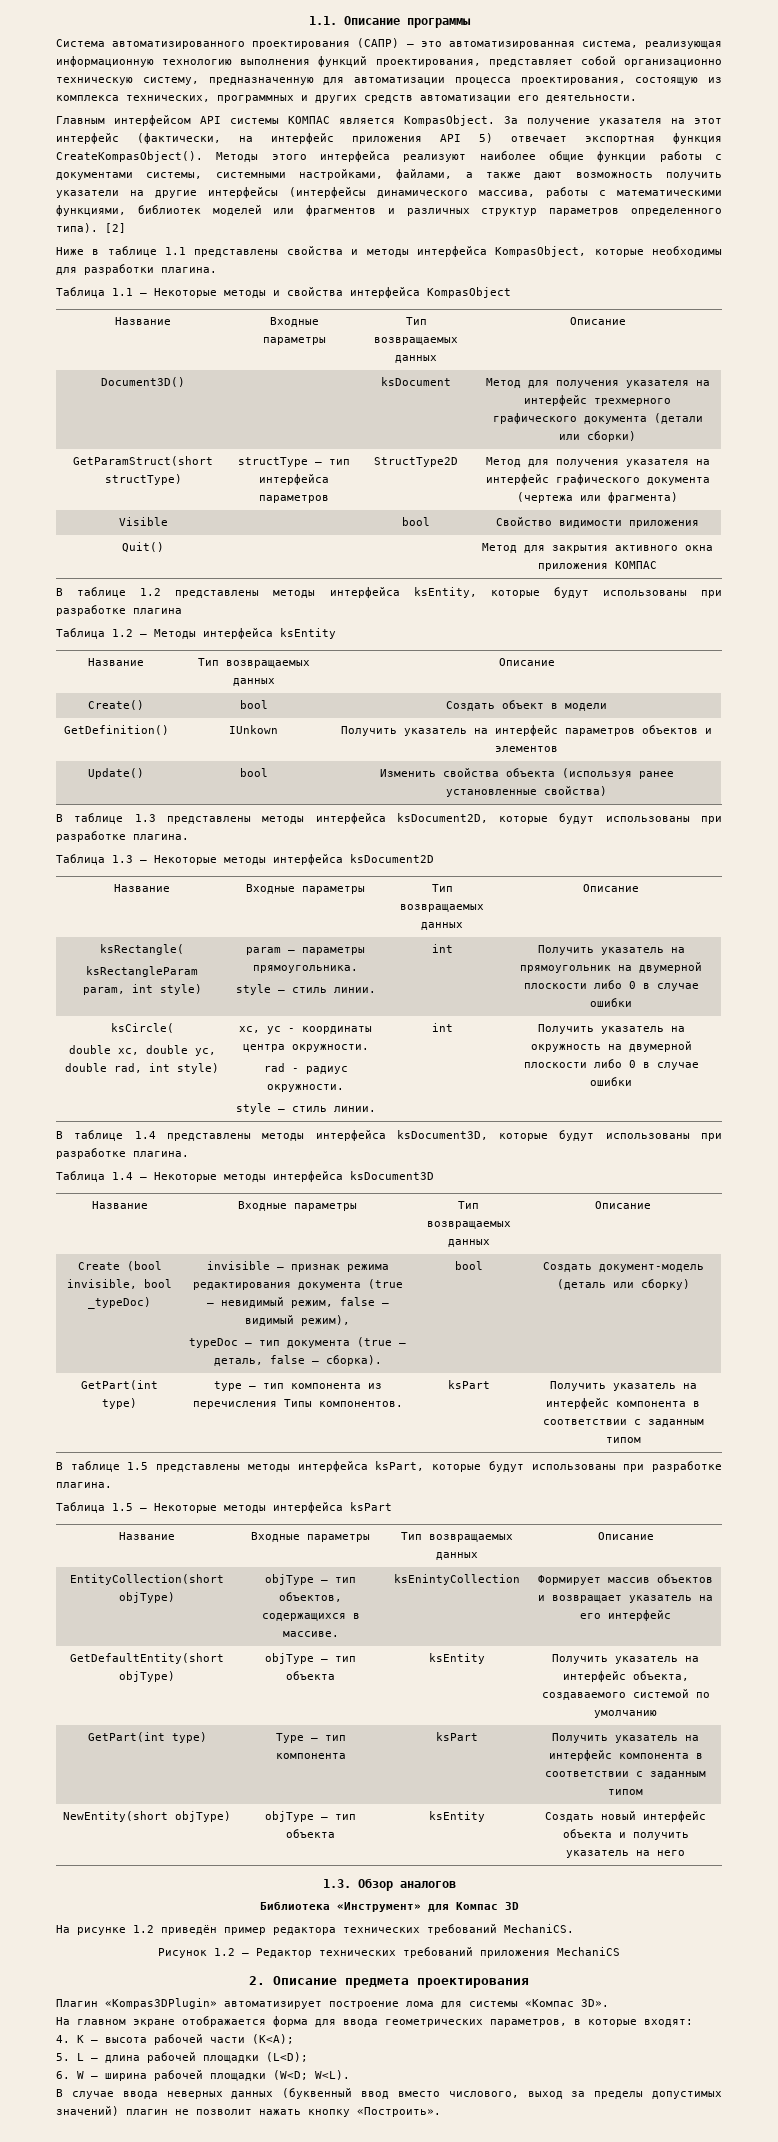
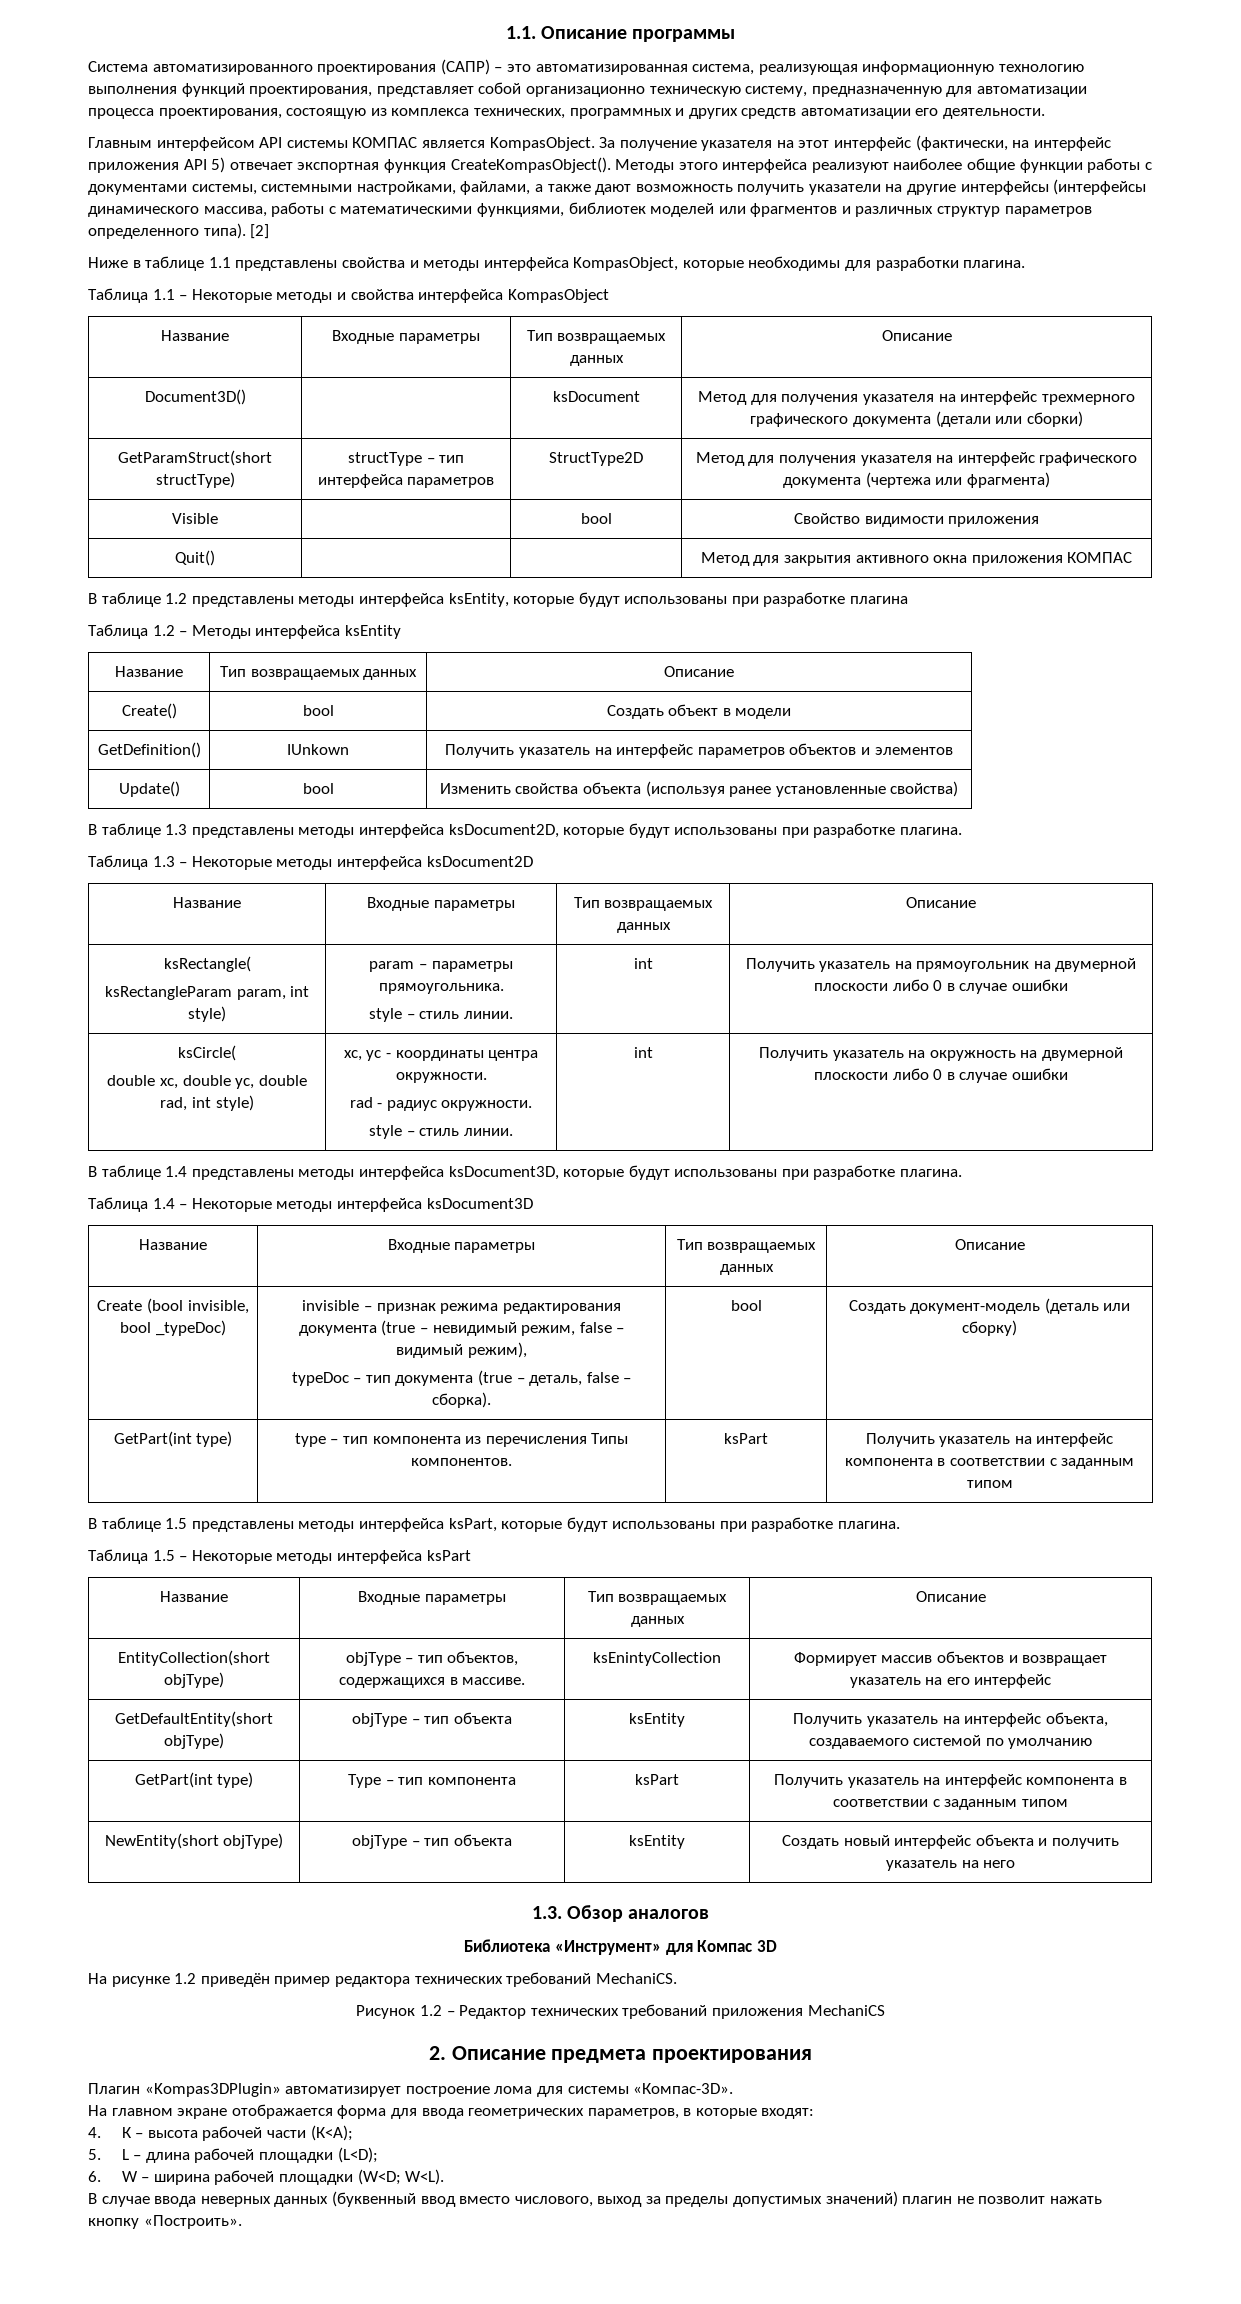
- Плагин «Kompas3DPlugin» автоматизирует построение лома для системы «Компас 3D».
+ Плагин «Kompas3DPlugin» автоматизирует построение лома для системы «Компас-3D».

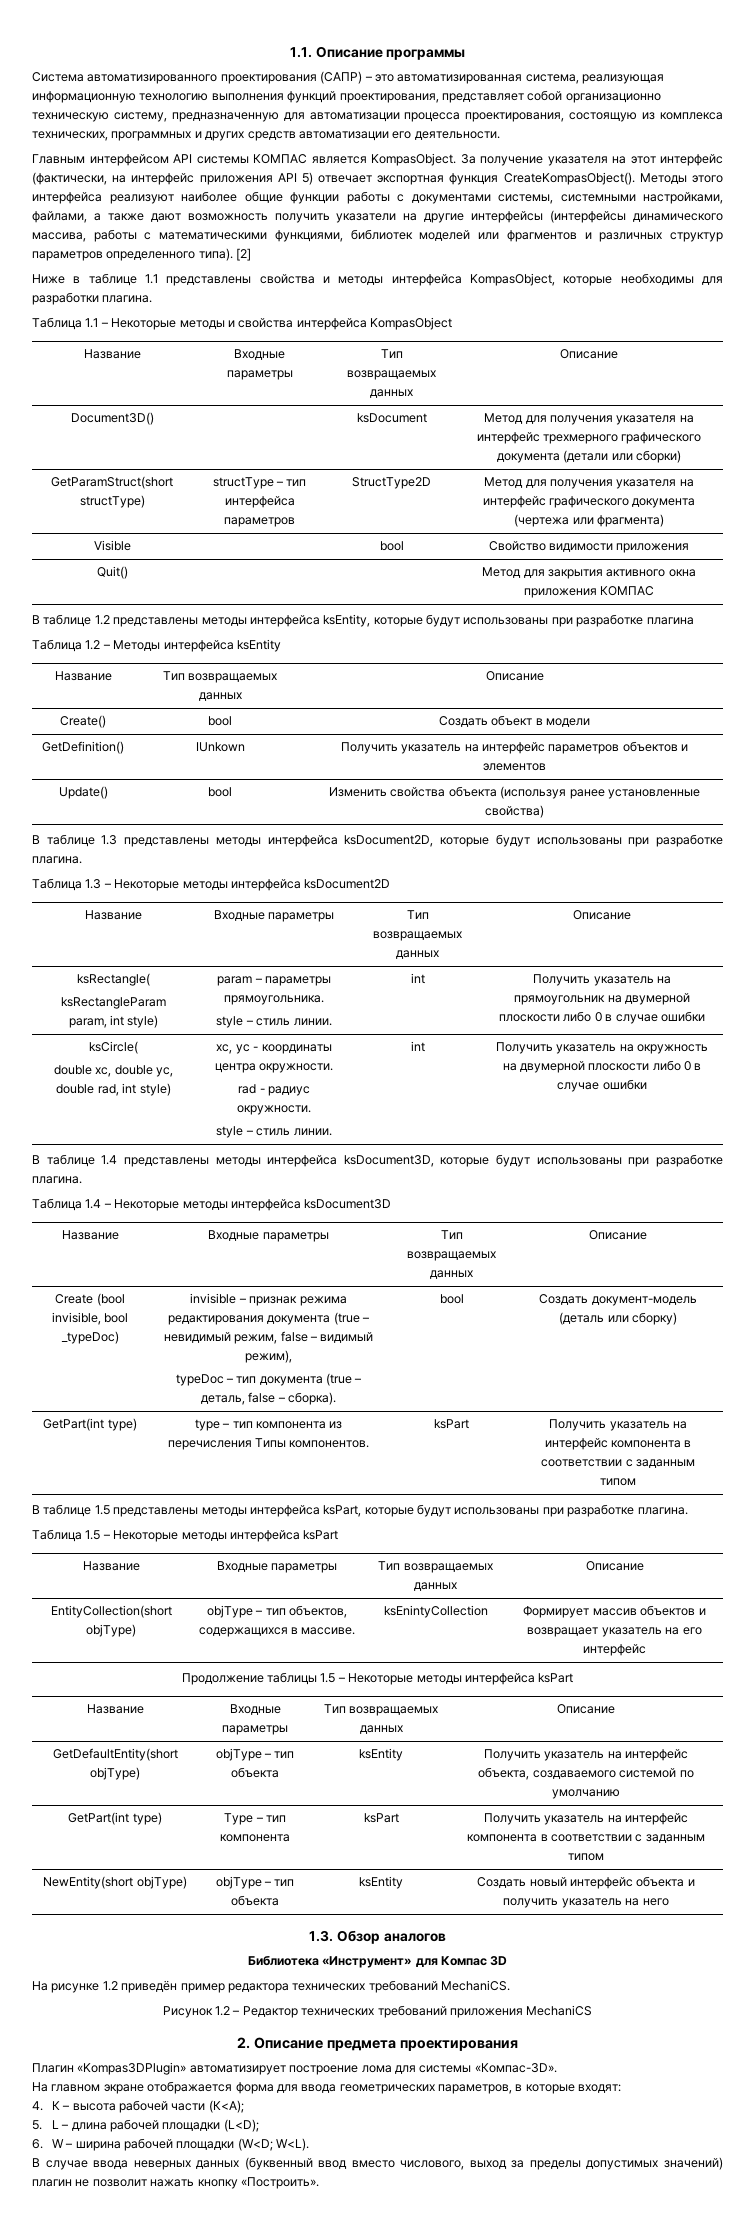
+ Продолжение таблицы 1.5 – Некоторые методы интерфейса ksPart
+ Название | Входные параметры | Тип возвращаемых данных | Описание

